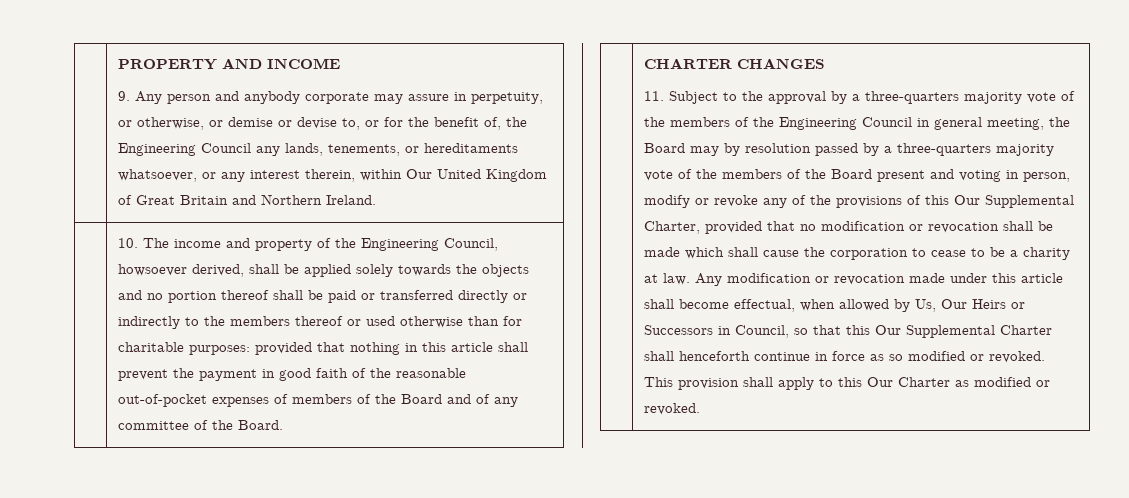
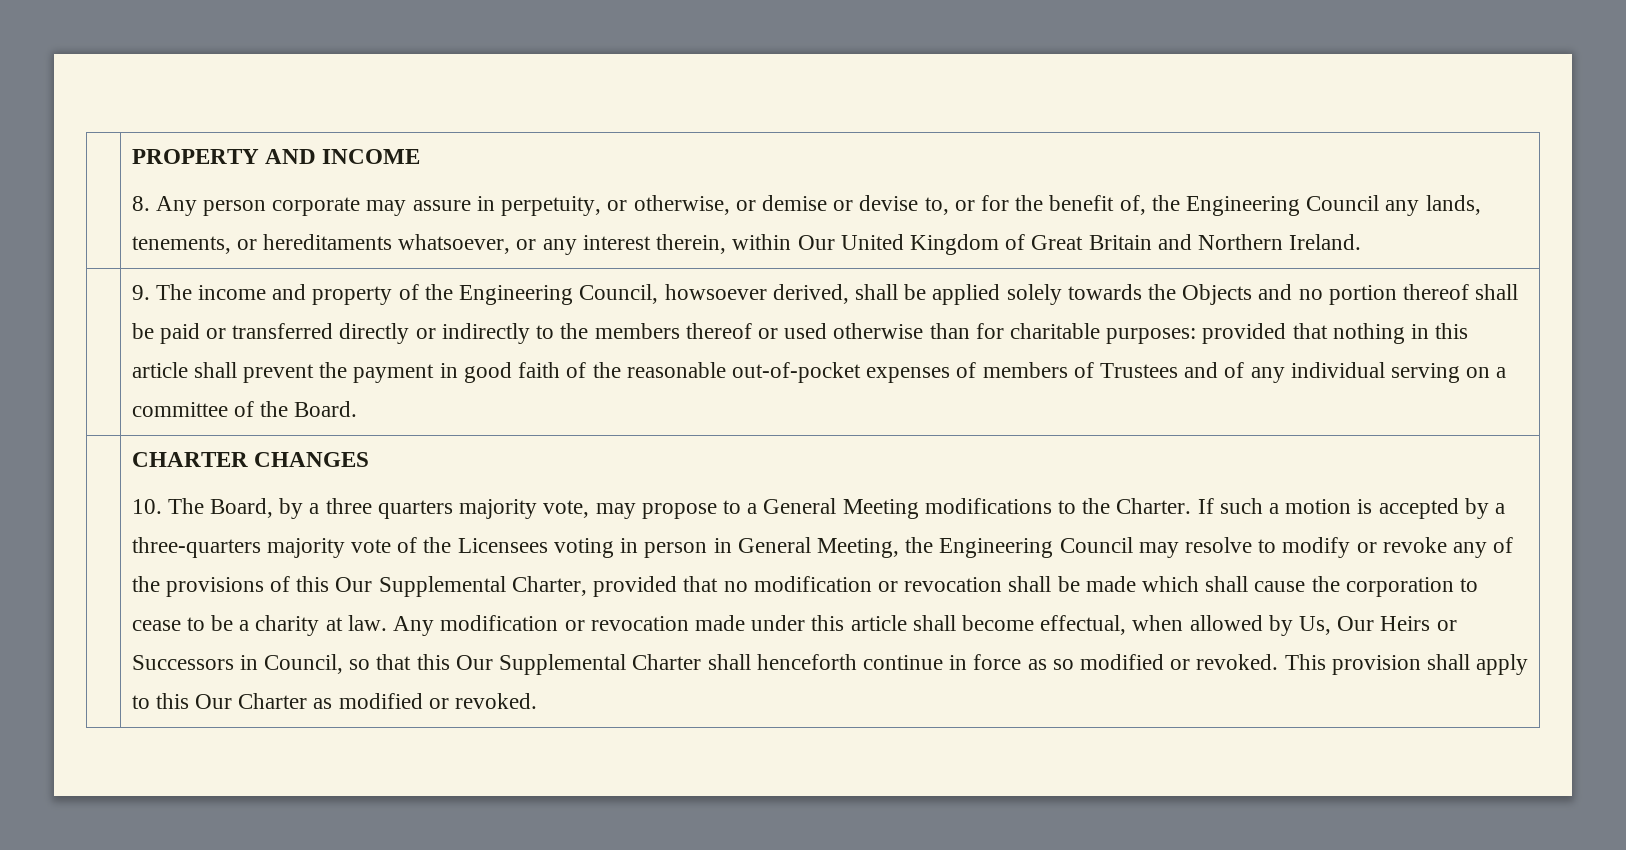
- 9. Any person and anybody corporate may assure in perpetuity, or otherwise, or demise or devise to, or for the benefit of, the Engineering Council any lands, tenements, or hereditaments whatsoever, or any interest therein, within Our United Kingdom of Great Britain and Northern Ireland.
+ 8. Any person corporate may assure in perpetuity, or otherwise, or demise or devise to, or for the benefit of, the Engineering Council any lands, tenements, or hereditaments whatsoever, or any interest therein, within Our United Kingdom of Great Britain and Northern Ireland.
- 10. The income and property of the Engineering Council, howsoever derived, shall be applied solely towards the objects and no portion thereof shall be paid or transferred directly or indirectly to the members thereof or used otherwise than for charitable purposes:
+ 9. The income and property of the Engineering Council, howsoever derived, shall be applied solely towards the Objects and no portion thereof shall be paid or transferred directly or indirectly to the members thereof or used otherwise than for charitable purposes:
- provided that nothing in this article shall prevent the payment in good faith of the reasonable out-of-pocket expenses of members of the Board and of any committee of the Board.
+ provided that nothing in this article shall prevent the payment in good faith of the reasonable out-of-pocket expenses of members of Trustees and of any individual serving on a committee of the Board.
- 11. Subject to the approval by a three-quarters majority vote of the members of the Engineering Council in general meeting, the Board may by resolution passed by a three-quarters majority vote of the members of the Board present and voting in person, modify or revoke any of the provisions of this Our Supplemental Charter, provided that no modification or revocation shall be made which shall cause the corporation to cease to be a charity at law.
+ 10. The Board, by a three quarters majority vote, may propose to a General Meeting modifications to the Charter. If such a motion is accepted by a three-quarters majority vote of the Licensees voting in person in General Meeting, the Engineering Council may resolve to modify or revoke any of the provisions of this Our Supplemental Charter, provided that no modification or revocation shall be made which shall cause the corporation to cease to be a charity at law.

